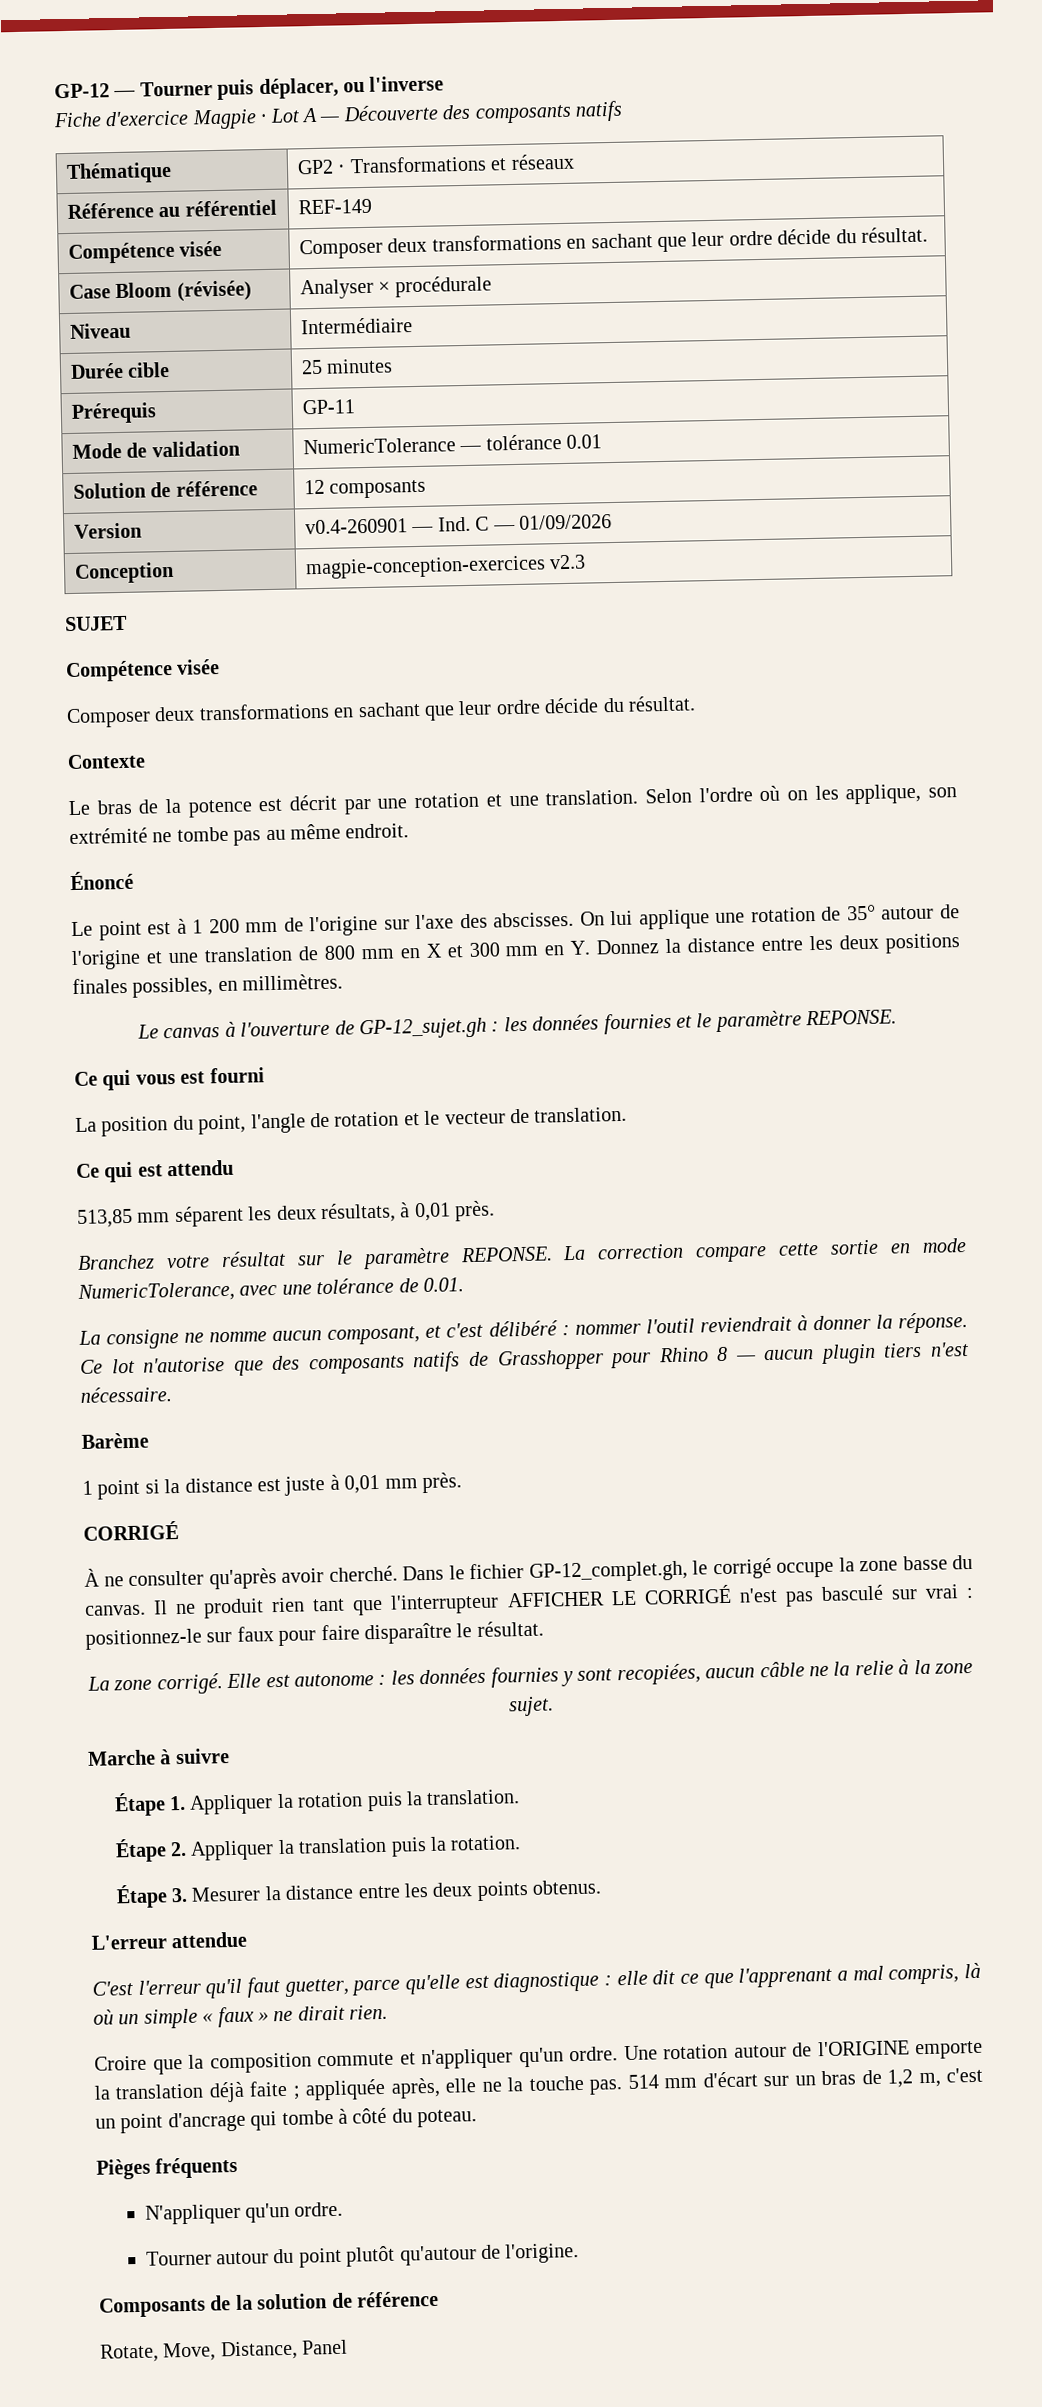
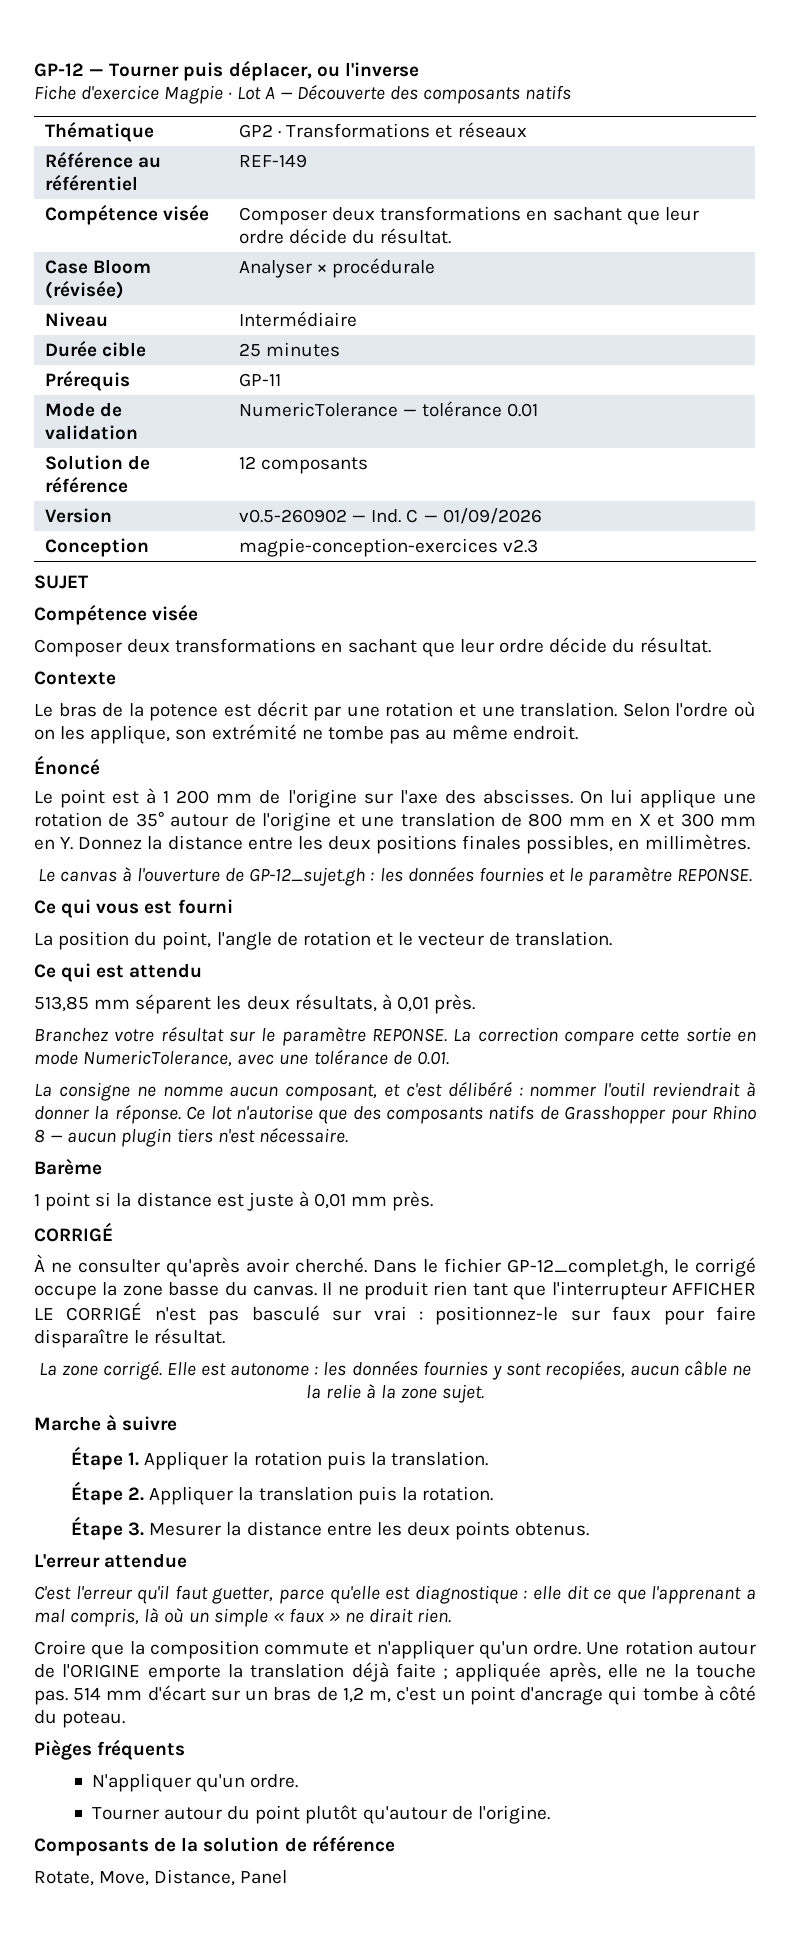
- Version | v0.4-260901 — Ind. C — 01/09/2026
+ Version | v0.5-260902 — Ind. C — 01/09/2026

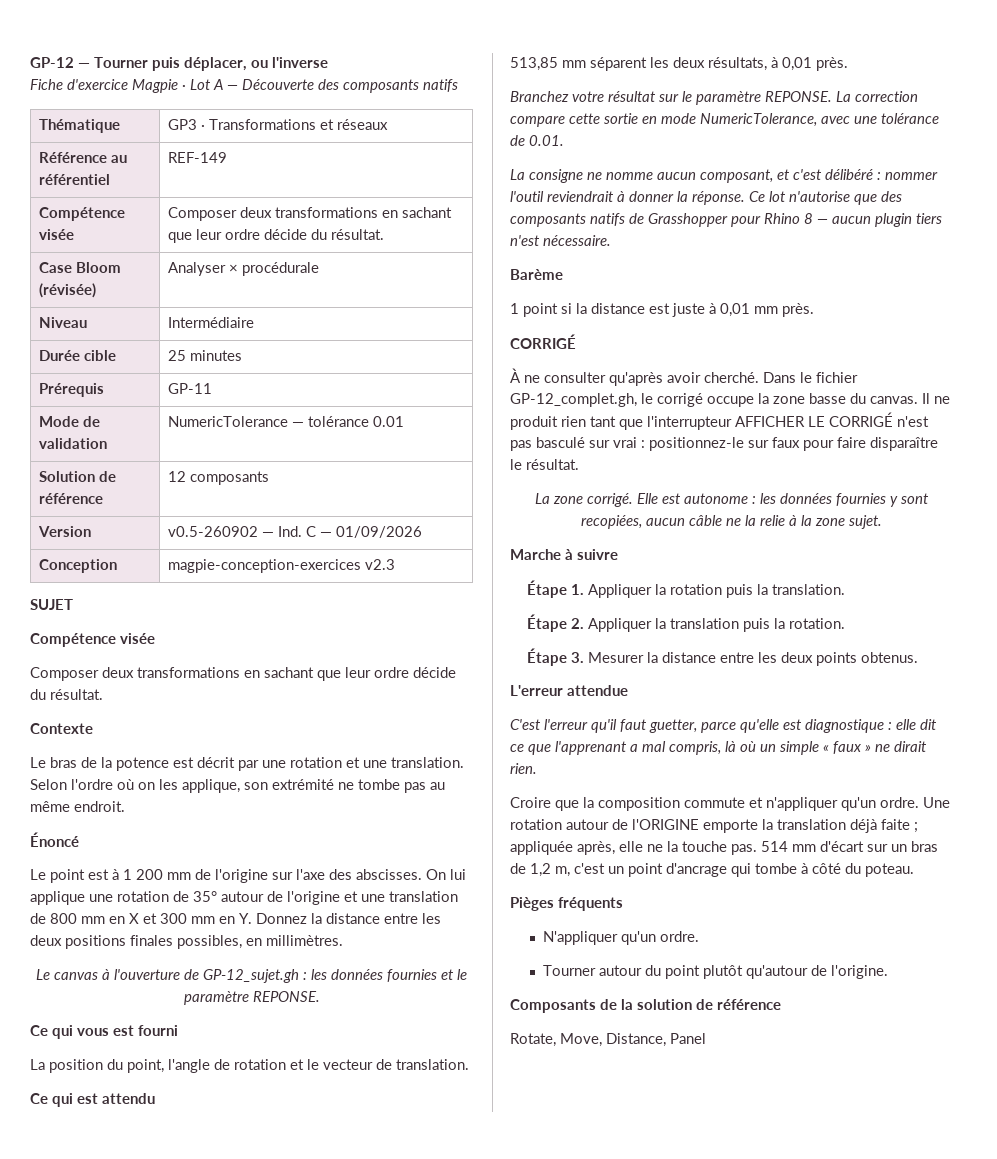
- Thématique | GP2 · Transformations et réseaux
+ Thématique | GP3 · Transformations et réseaux

